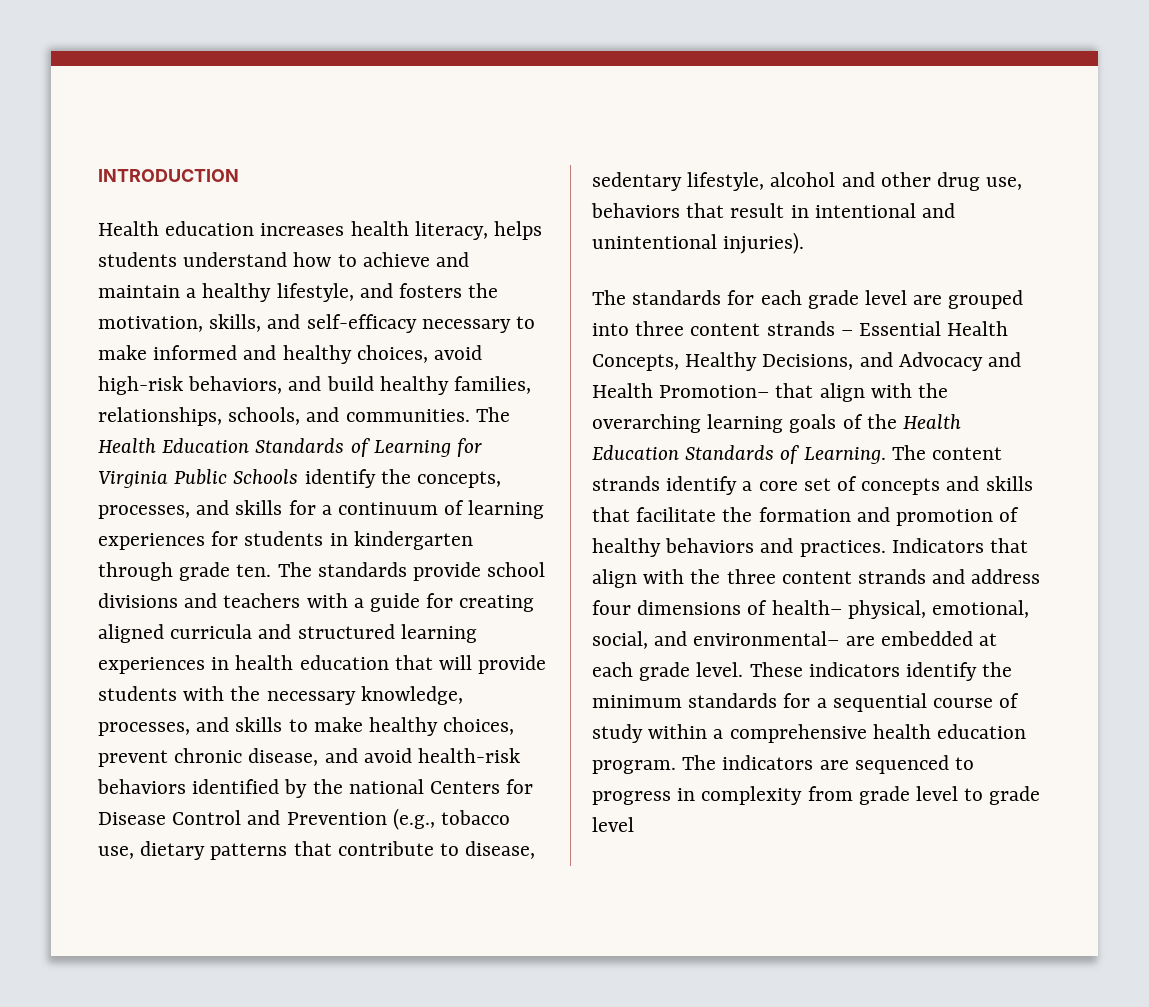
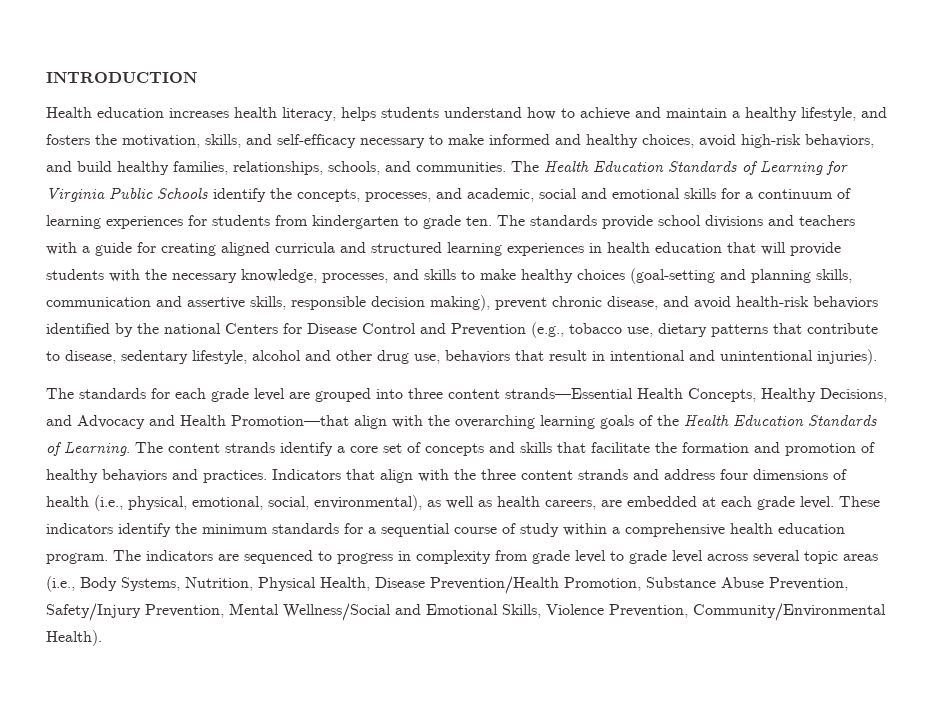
- The Health Education Standards of Learning for Virginia Public Schools identify the concepts, processes, and skills for a continuum of learning experiences for students in kindergarten through grade ten.
+ The Health Education Standards of Learning for Virginia Public Schools identify the concepts, processes, and academic, social and emotional skills for a continuum of learning experiences for students from kindergarten to grade ten.
- The standards provide school divisions and teachers with a guide for creating aligned curricula and structured learning experiences in health education that will provide students with the necessary knowledge, processes, and skills to make healthy choices, prevent chronic disease, and avoid health-risk behaviors identified by the national Centers for Disease Control and Prevention (e.g., tobacco use, dietary patterns that contribute to disease, sedentary lifestyle, alcohol and other drug use, behaviors that result in intentional and unintentional injuries).
+ The standards provide school divisions and teachers with a guide for creating aligned curricula and structured learning experiences in health education that will provide students with the necessary knowledge, processes, and skills to make healthy choices (goal-setting and planning skills, communication and assertive skills, responsible decision making), prevent chronic disease, and avoid health-risk behaviors identified by the national Centers for Disease Control and Prevention (e.g., tobacco use, dietary patterns that contribute to disease, sedentary lifestyle, alcohol and other drug use, behaviors that result in intentional and unintentional injuries).
- The standards for each grade level are grouped into three content strands – Essential Health Concepts, Healthy Decisions, and Advocacy and Health Promotion– that align with the overarching learning goals of the Health Education Standards of Learning.
+ The standards for each grade level are grouped into three content strands—Essential Health Concepts, Healthy Decisions, and Advocacy and Health Promotion—that align with the overarching learning goals of the Health Education Standards of Learning.
- Indicators that align with the three content strands and address four dimensions of health– physical, emotional, social, and environmental– are embedded at each grade level.
+ Indicators that align with the three content strands and address four dimensions of health (i.e., physical, emotional, social, environmental), as well as health careers, are embedded at each grade level.
- The indicators are sequenced to progress in complexity from grade level to grade level
+ The indicators are sequenced to progress in complexity from grade level to grade level across several topic areas (i.e., Body Systems, Nutrition, Physical Health, Disease Prevention/Health Promotion, Substance Abuse Prevention, Safety/Injury Prevention, Mental Wellness/Social and Emotional Skills, Violence Prevention, Community/Environmental Health).

